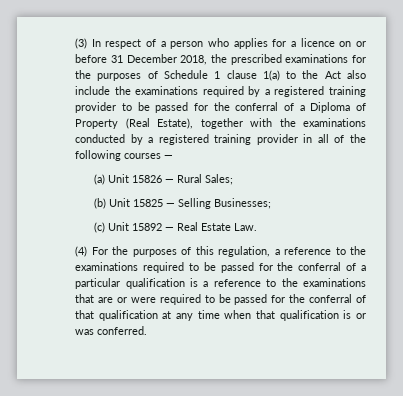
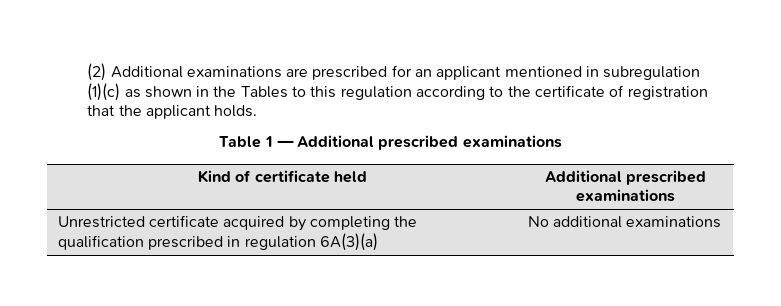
- (3) In respect of a person who applies for a licence on or before 31 December 2018, the prescribed examinations for the purposes of Schedule 1 clause 1(a) to the Act also include the examinations required by a registered training provider to be passed for the conferral of a Diploma of Property (Real Estate), together with the examinations conducted by a registered training provider in all of the following courses —
- (a) Unit 15826 — Rural Sales;
- (b) Unit 15825 — Selling Businesses;
- (c) Unit 15892 — Real Estate Law.
- (4) For the purposes of this regulation, a reference to the examinations required to be passed for the conferral of a particular qualification is a reference to the examinations that are or were required to be passed for the conferral of that qualification at any time when that qualification is or was conferred.
+ (2) Additional examinations are prescribed for an applicant mentioned in subregulation (1)(c) as shown in the Tables to this regulation according to the certificate of registration that the applicant holds.
+ Table 1 — Additional prescribed examinations
+ Kind of certificate held | Additional prescribed examinations
+ Unrestricted certificate acquired by completing the qualification prescribed in regulation 6A(3)(a) | No additional examinations

